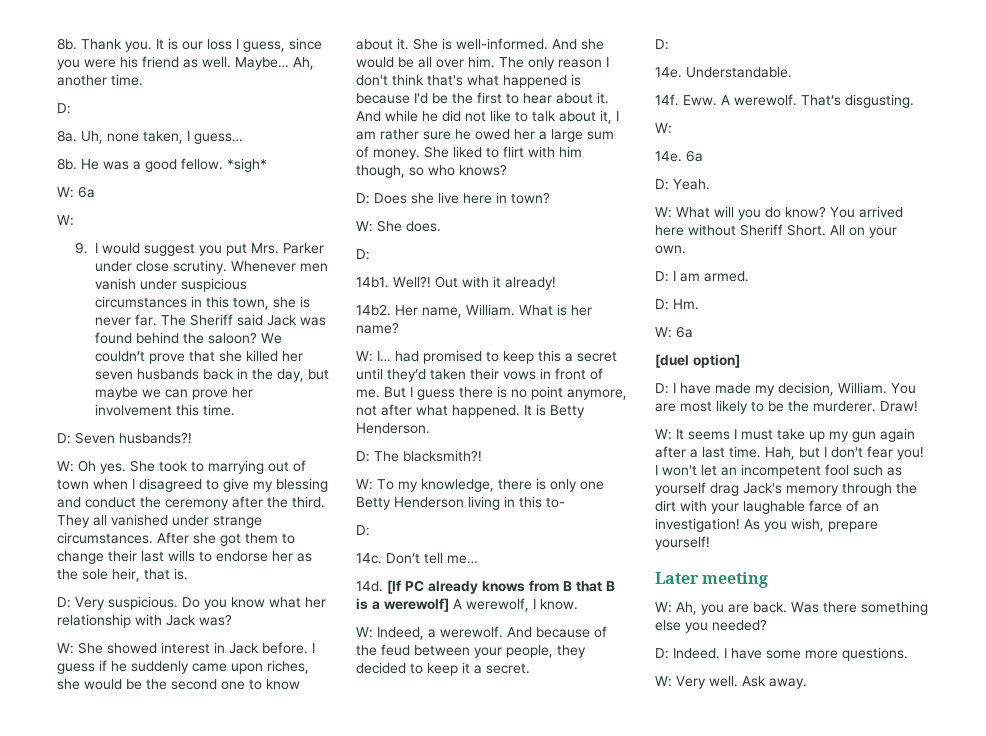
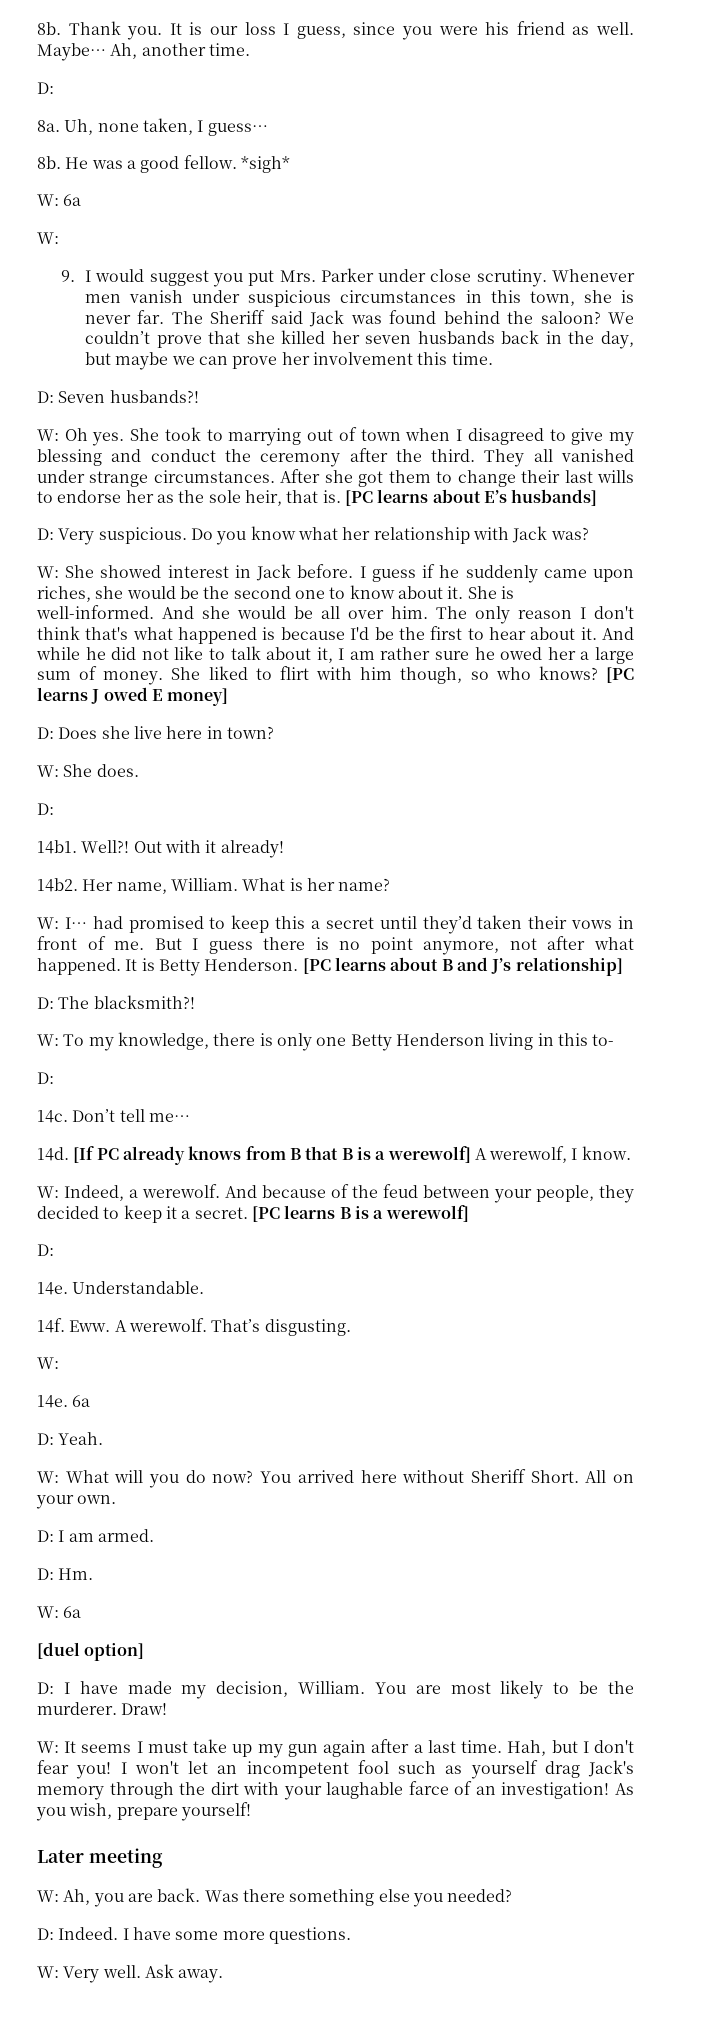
+ [PC learns about E’s husbands]
+ [PC learns J owed E money]
+ [PC learns about B and J’s relationship]
+ [PC learns B is a werewolf]
- W: What will you do know?
+ W: What will you do now?

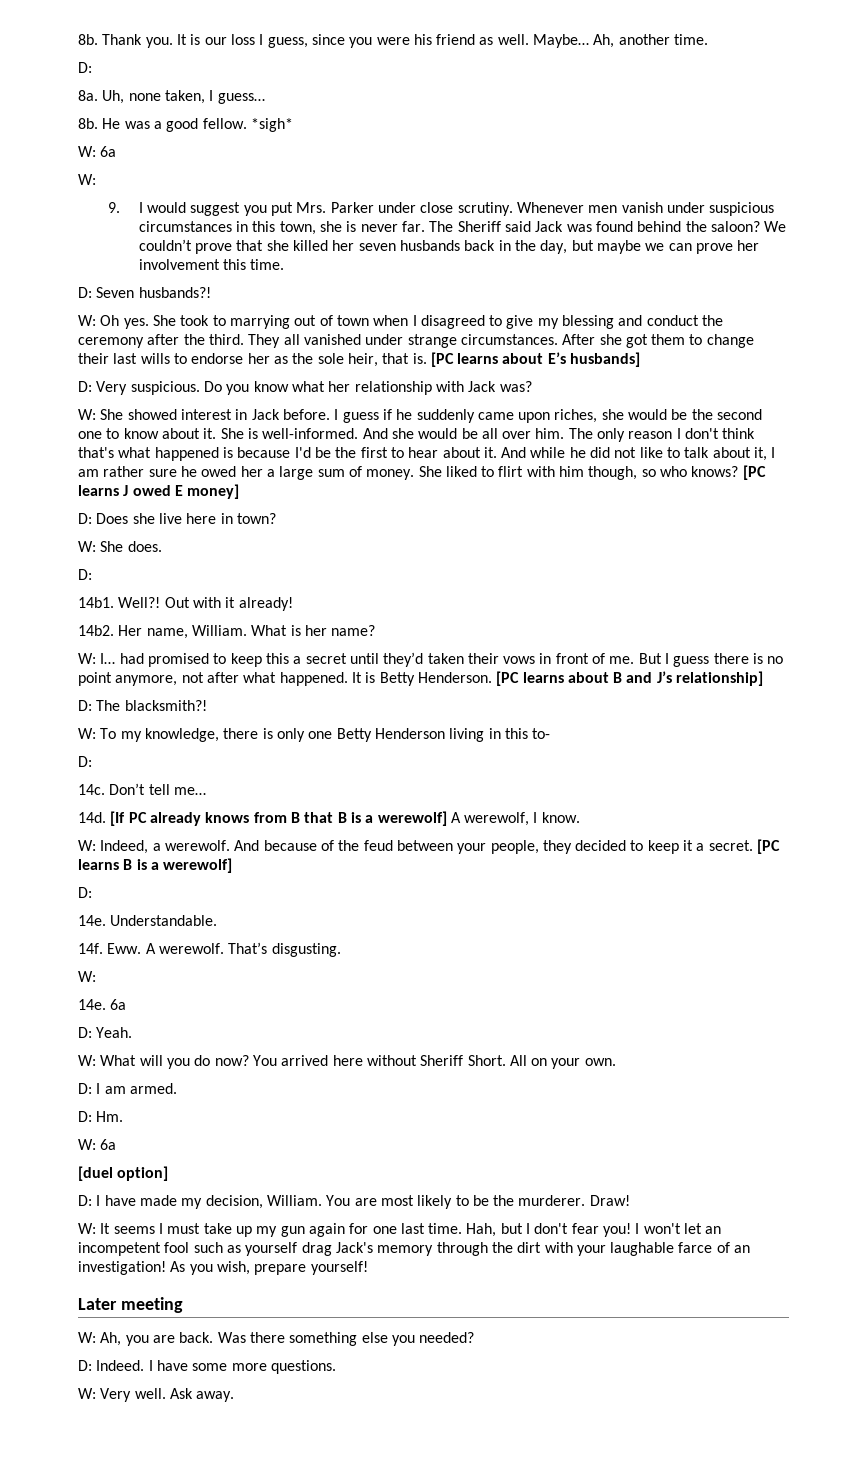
- W: It seems I must take up my gun again after a last time.
+ W: It seems I must take up my gun again for one last time.

